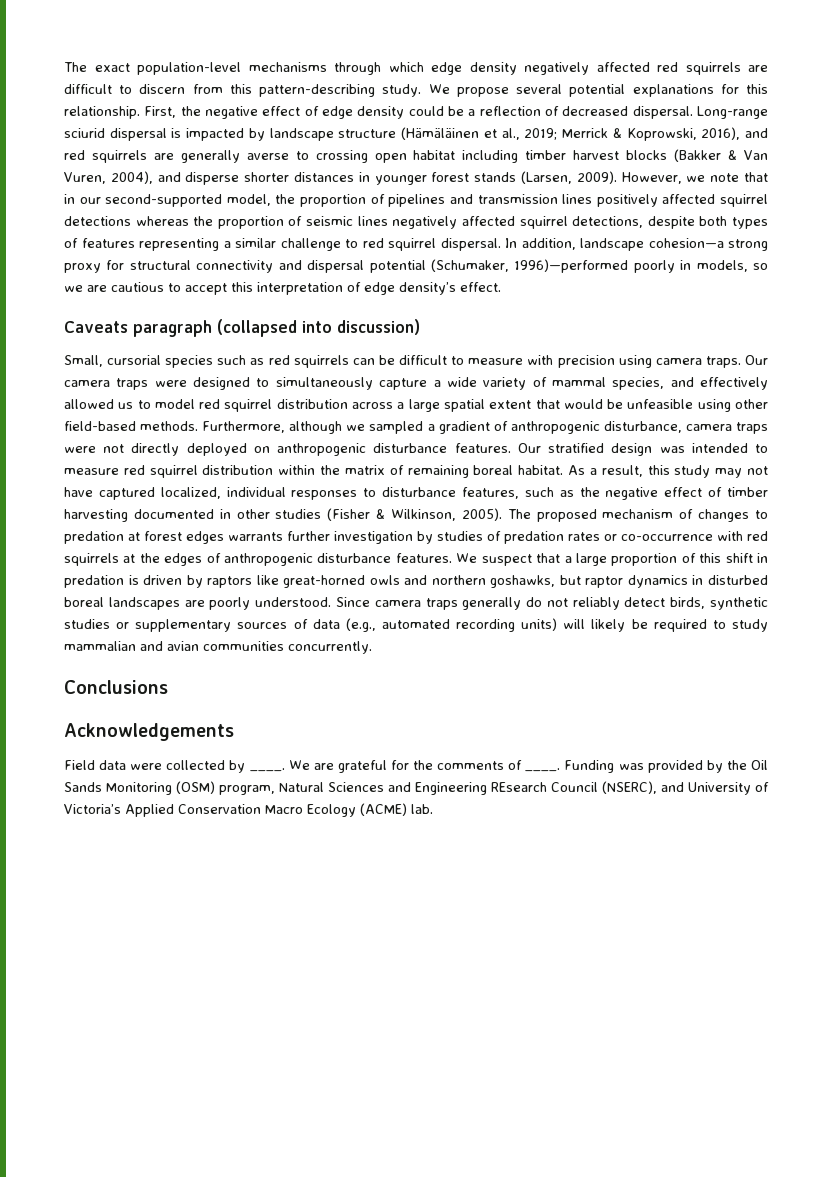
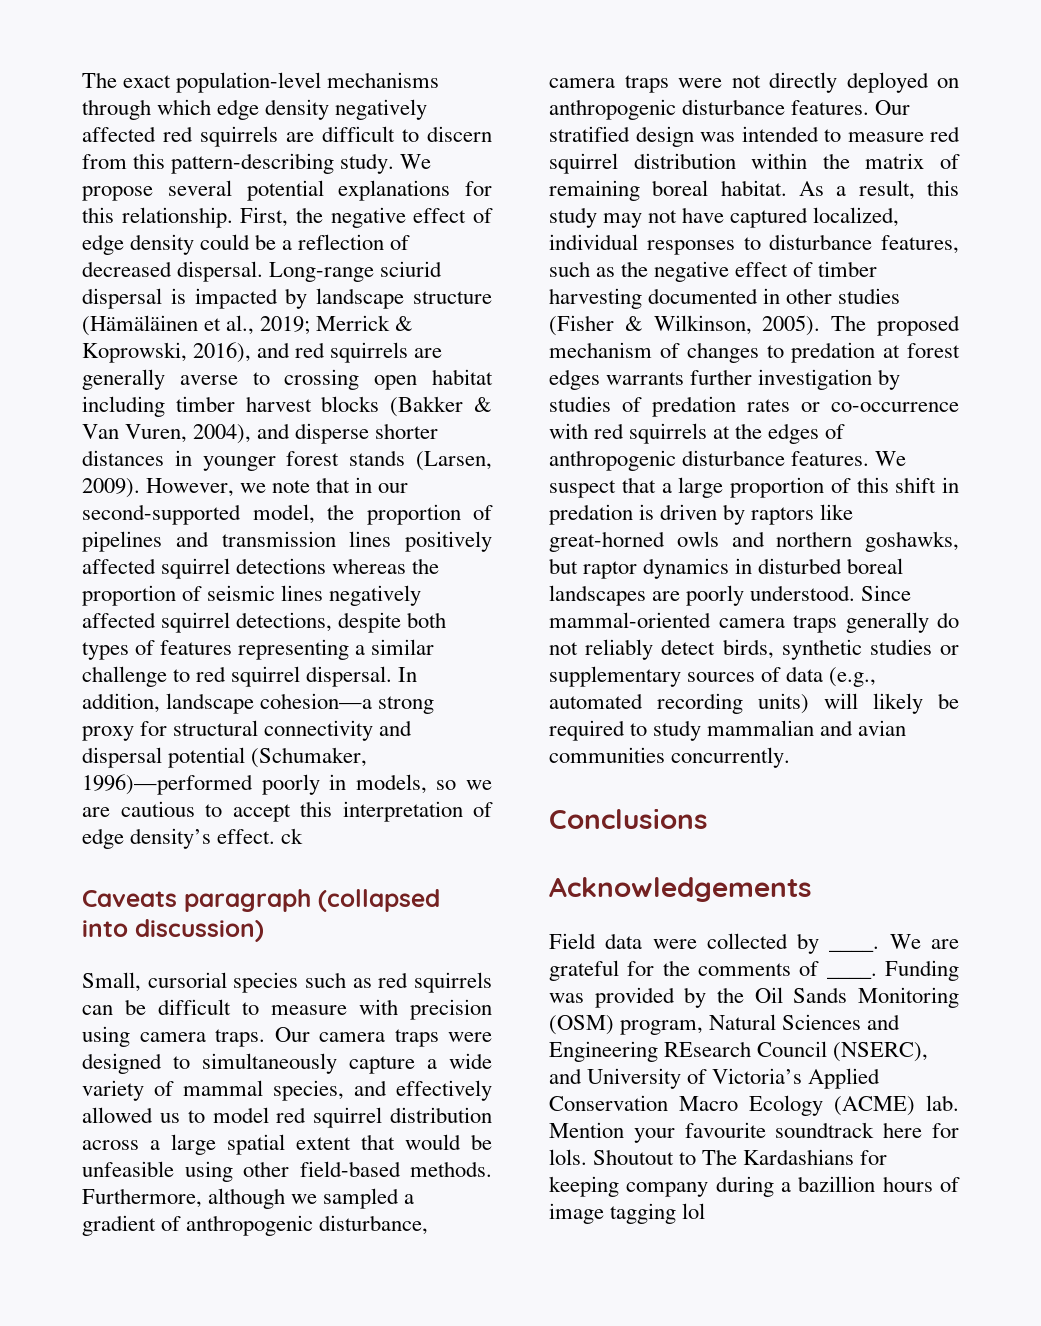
- In addition, landscape cohesion—a strong proxy for structural connectivity and dispersal potential (Schumaker, 1996)—performed poorly in models, so we are cautious to accept this interpretation of edge density’s effect.
+ In addition, landscape cohesion—a strong proxy for structural connectivity and dispersal potential (Schumaker, 1996)—performed poorly in models, so we are cautious to accept this interpretation of edge density’s effect. ck
- Since camera traps generally do not reliably detect birds, synthetic studies or supplementary sources of data (e.g., automated recording units) will likely be required to study mammalian and avian communities concurrently.
+ Since mammal-oriented camera traps generally do not reliably detect birds, synthetic studies or supplementary sources of data (e.g., automated recording units) will likely be required to study mammalian and avian communities concurrently.
+ Mention your favourite soundtrack here for lols. Shoutout to The Kardashians for keeping company during a bazillion hours of image tagging lol

